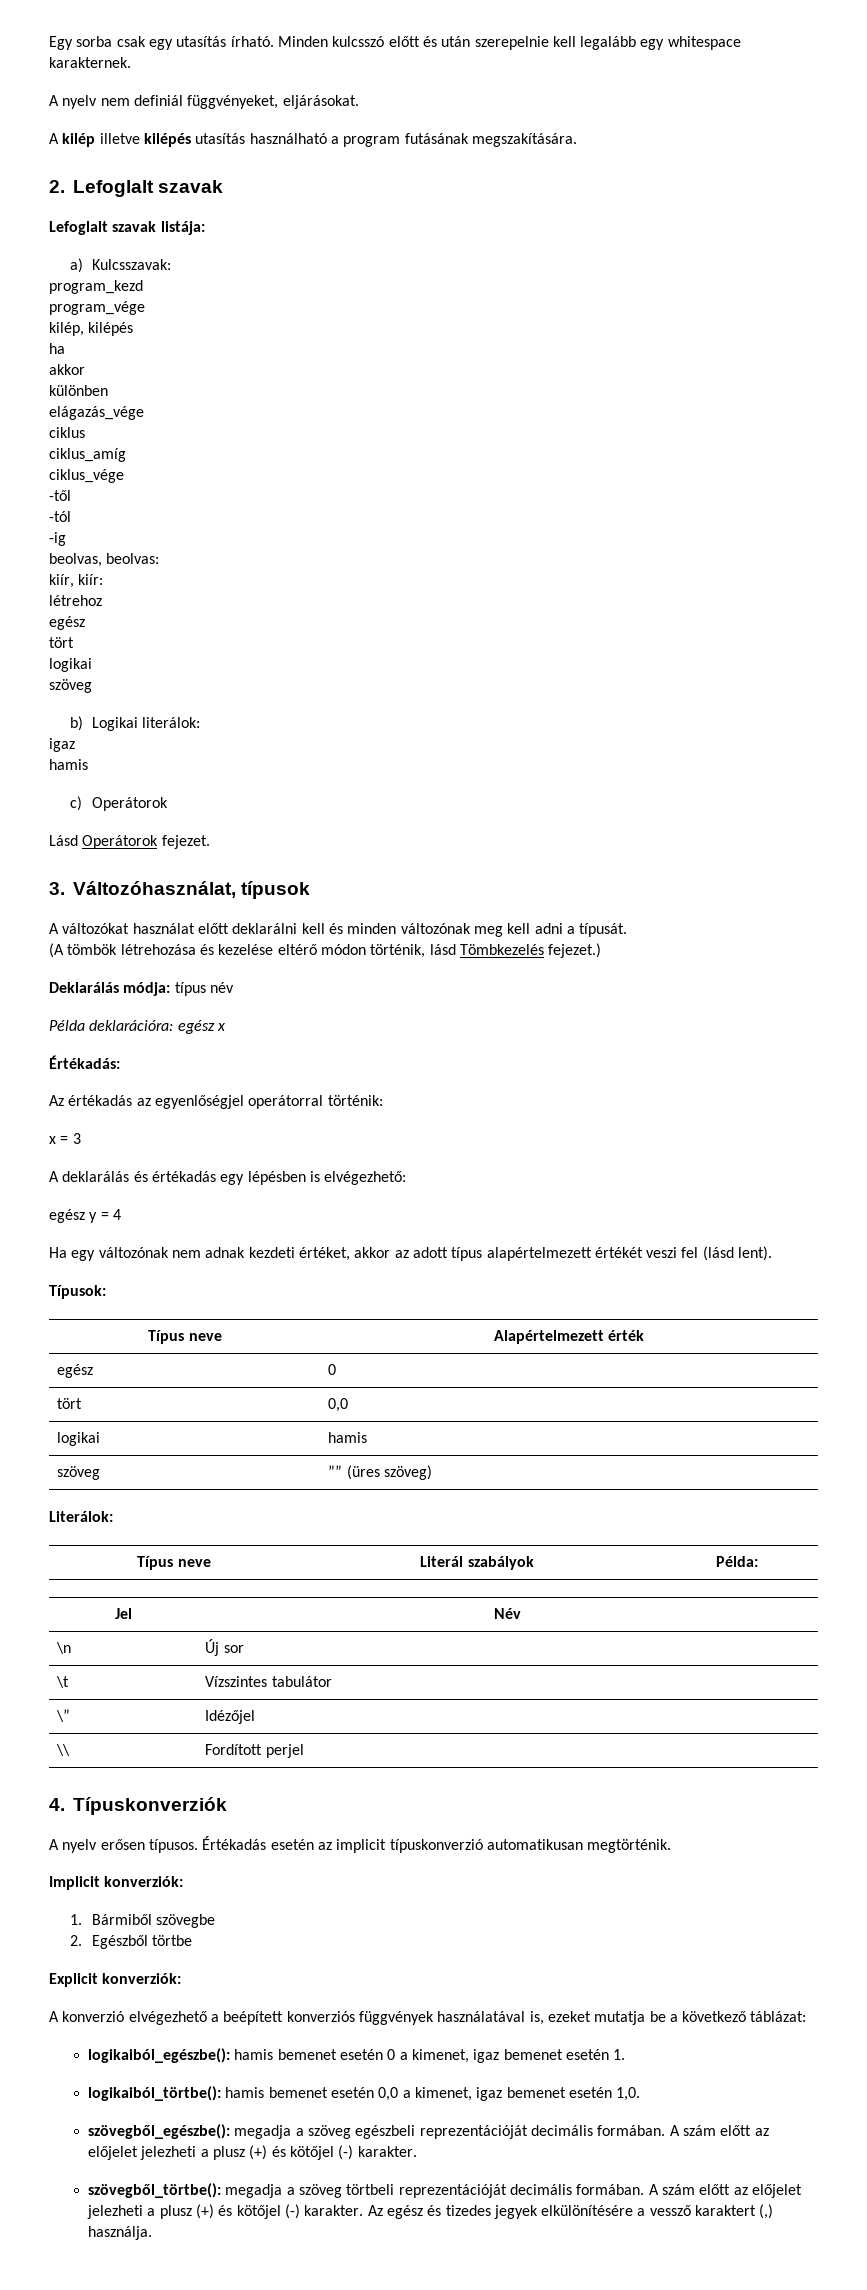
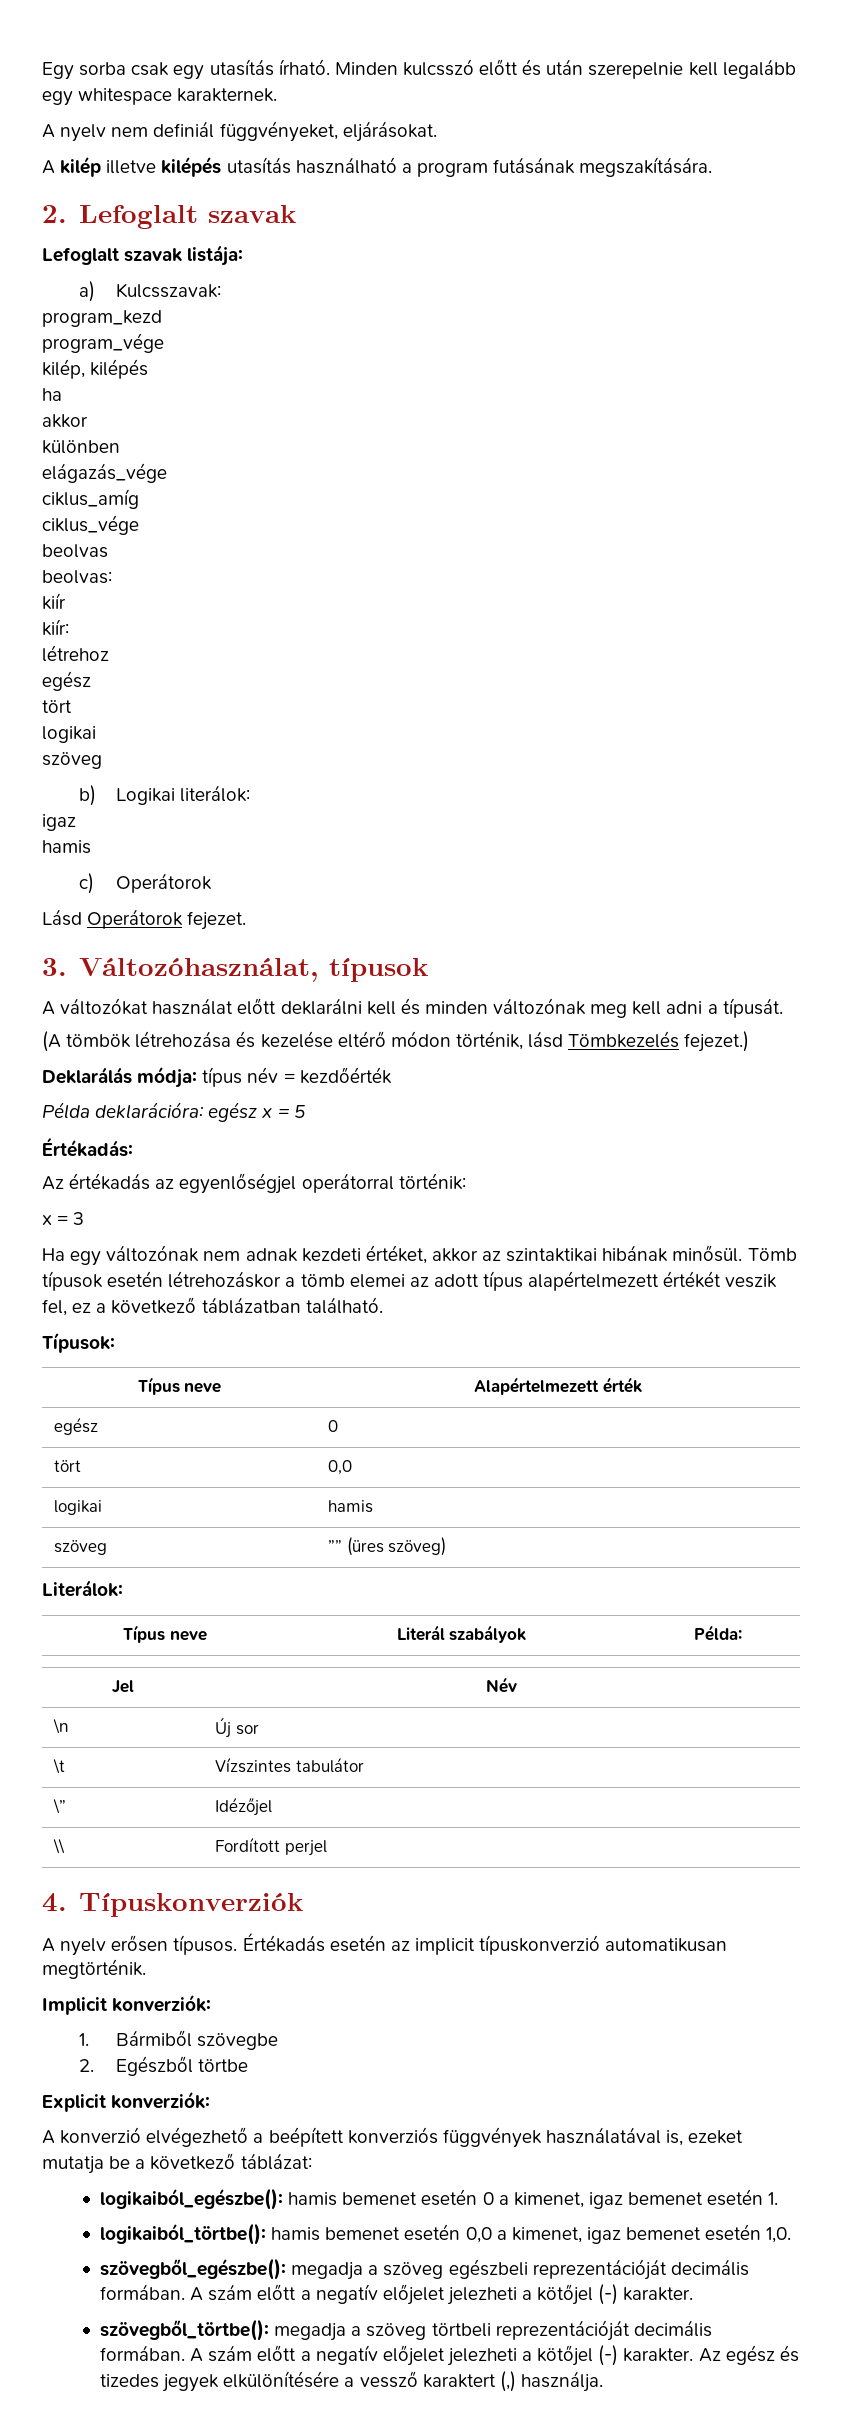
- ciklus
- -től
- -tól
- -ig
- beolvas, beolvas:
+ beolvas
+ beolvas:
- kiír, kiír:
+ kiír
+ kiír:
- Deklarálás módja: típus név
+ Deklarálás módja: típus név = kezdőérték
- Példa deklarációra: egész x
+ Példa deklarációra: egész x = 5
- A deklarálás és értékadás egy lépésben is elvégezhető:
- egész y = 4
- Ha egy változónak nem adnak kezdeti értéket, akkor az adott típus alapértelmezett értékét veszi fel (lásd lent).
+ Ha egy változónak nem adnak kezdeti értéket, akkor az szintaktikai hibának minősül. Tömb típusok esetén létrehozáskor a tömb elemei az adott típus alapértelmezett értékét veszik fel, ez a következő táblázatban található.
- szövegből_egészbe(): megadja a szöveg egészbeli reprezentációját decimális formában. A szám előtt az előjelet jelezheti a plusz (+) és kötőjel (-) karakter.
+ szövegből_egészbe(): megadja a szöveg egészbeli reprezentációját decimális formában. A szám előtt a negatív előjelet jelezheti a kötőjel (-) karakter.
- szövegből_törtbe(): megadja a szöveg törtbeli reprezentációját decimális formában. A szám előtt az előjelet jelezheti a plusz (+) és kötőjel (-) karakter.
+ szövegből_törtbe(): megadja a szöveg törtbeli reprezentációját decimális formában. A szám előtt a negatív előjelet jelezheti a kötőjel (-) karakter.

